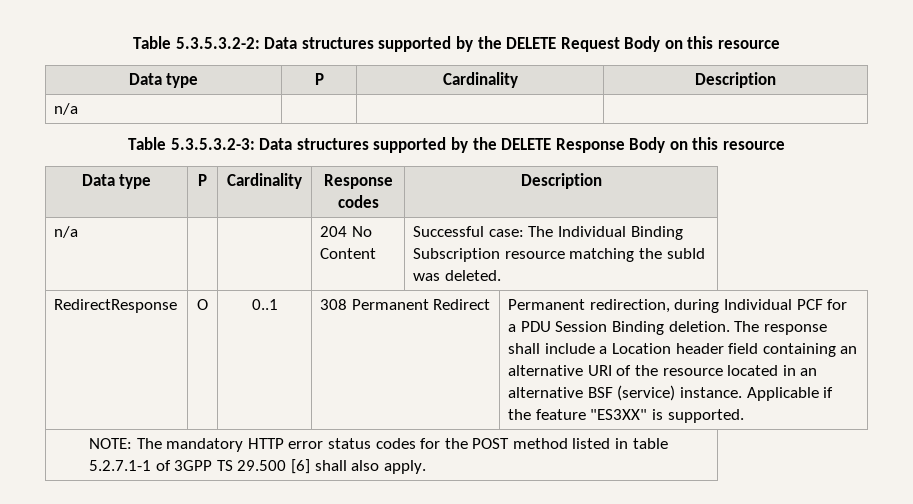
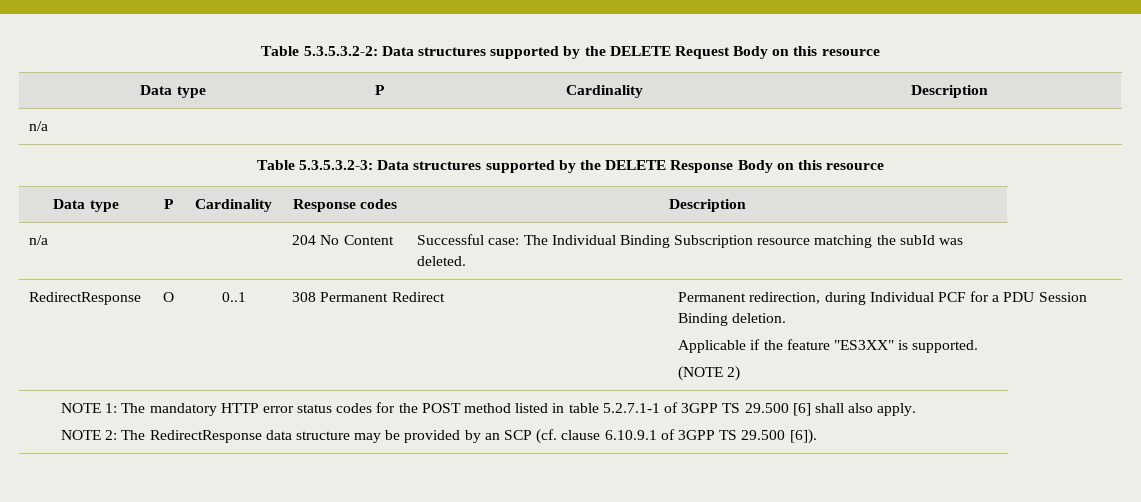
- Permanent redirection, during Individual PCF for a PDU Session Binding deletion. The response shall include a Location header field containing an alternative URI of the resource located in an alternative BSF (service) instance. Applicable if the feature "ES3XX" is supported.
+ Permanent redirection, during Individual PCF for a PDU Session Binding deletion.
+ Applicable if the feature "ES3XX" is supported.
- NOTE: The mandatory HTTP error status codes for the POST method listed in table 5.2.7.1-1 of 3GPP TS 29.500 [6] shall also apply.
+ (NOTE 2)
+ NOTE 1: The mandatory HTTP error status codes for the POST method listed in table 5.2.7.1-1 of 3GPP TS 29.500 [6] shall also apply.
+ NOTE 2: The RedirectResponse data structure may be provided by an SCP (cf. clause 6.10.9.1 of 3GPP TS 29.500 [6]).

